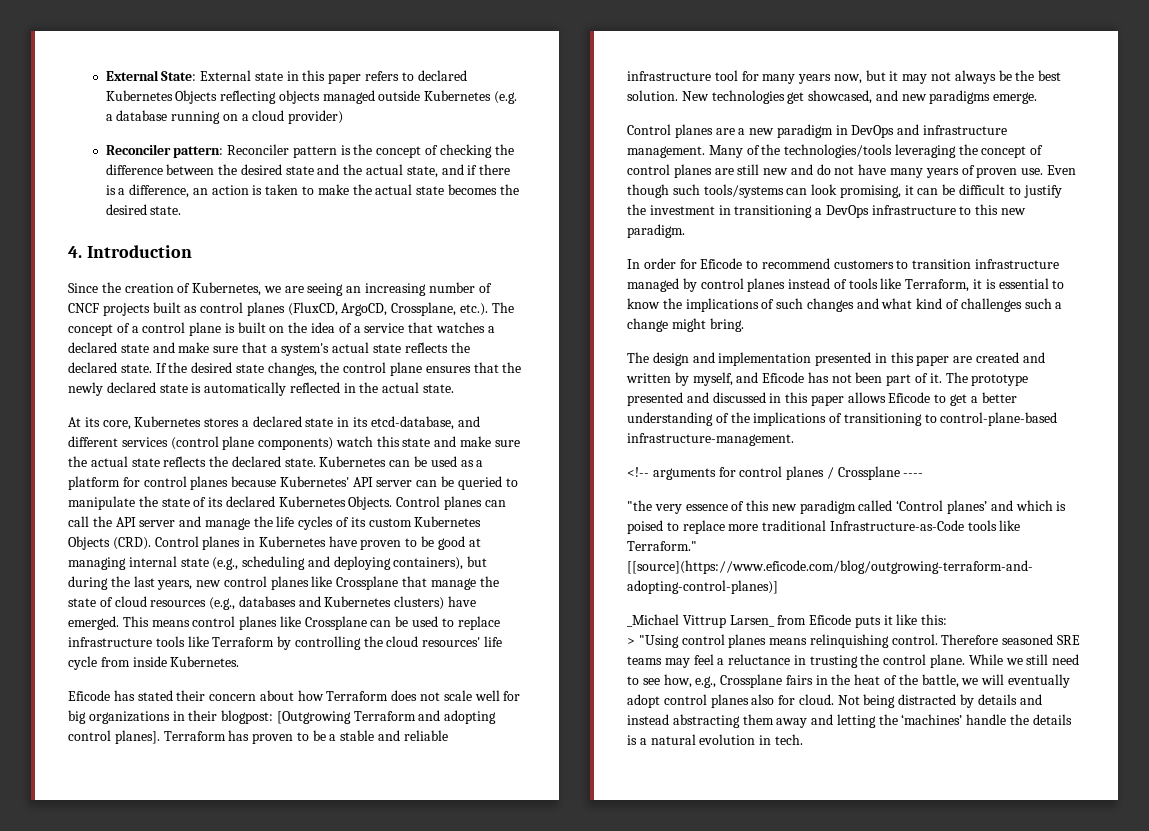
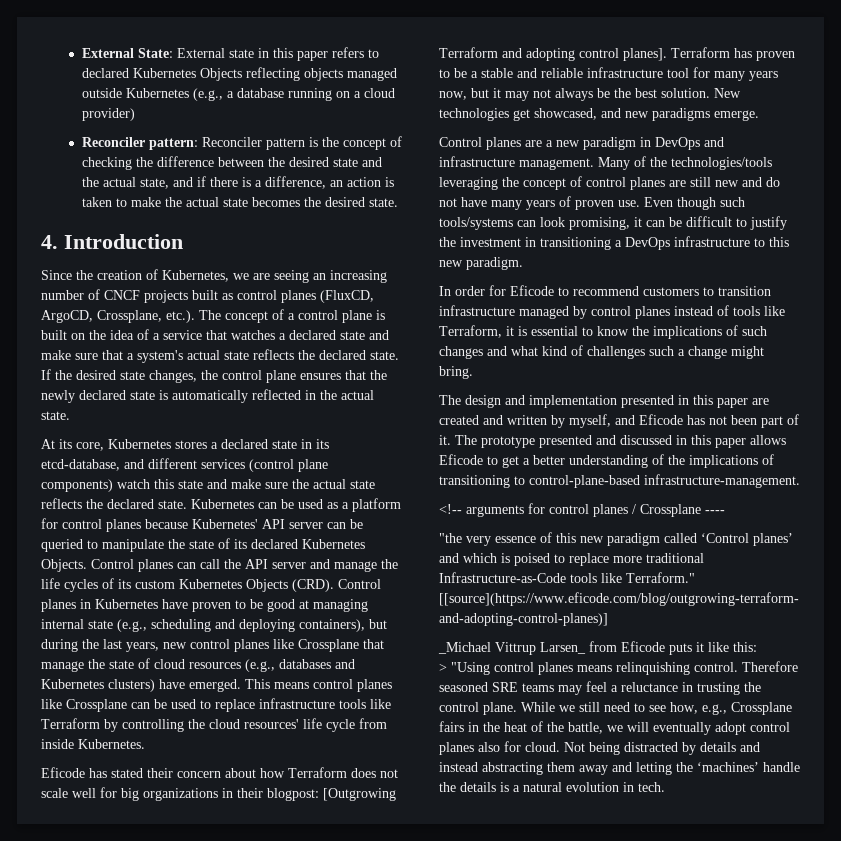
- External State: External state in this paper refers to declared Kubernetes Objects reflecting objects managed outside Kubernetes (e.g. a database running on a cloud provider)
+ External State: External state in this paper refers to declared Kubernetes Objects reflecting objects managed outside Kubernetes (e.g., a database running on a cloud provider)

